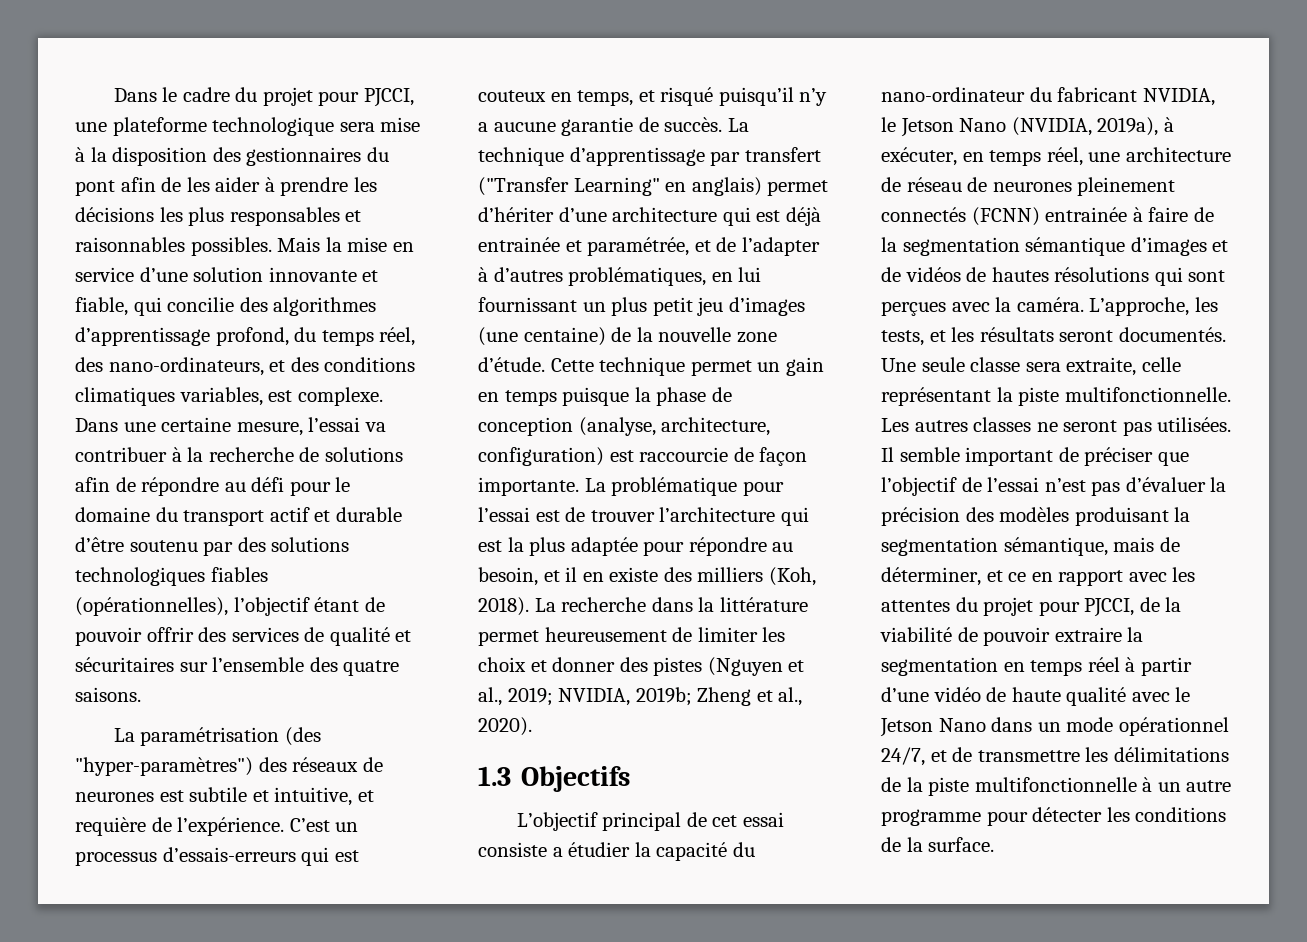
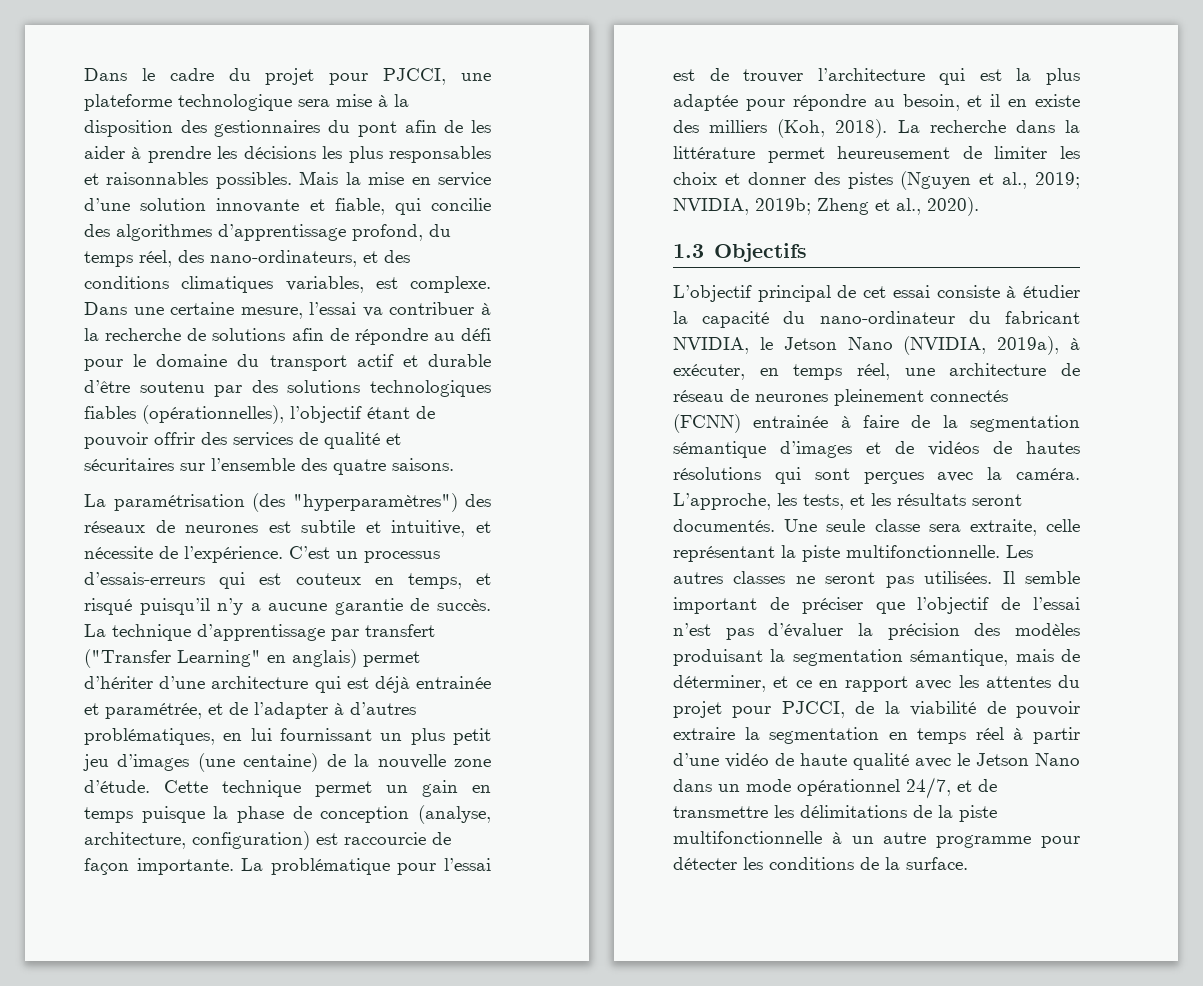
- La paramétrisation (des "hyper-paramètres") des réseaux de neurones est subtile et intuitive, et requière de l’expérience.
+ La paramétrisation (des "hyperparamètres") des réseaux de neurones est subtile et intuitive, et nécessite de l’expérience.
- L’objectif principal de cet essai consiste a étudier la capacité du nano-ordinateur du fabricant NVIDIA, le Jetson Nano (NVIDIA, 2019a), à exécuter, en temps réel, une architecture de réseau de neurones pleinement connectés (FCNN) entrainée à faire de la segmentation sémantique d’images et de vidéos de hautes résolutions qui sont perçues avec la caméra.
+ L’objectif principal de cet essai consiste à étudier la capacité du nano-ordinateur du fabricant NVIDIA, le Jetson Nano (NVIDIA, 2019a), à exécuter, en temps réel, une architecture de réseau de neurones pleinement connectés (FCNN) entrainée à faire de la segmentation sémantique d’images et de vidéos de hautes résolutions qui sont perçues avec la caméra.

